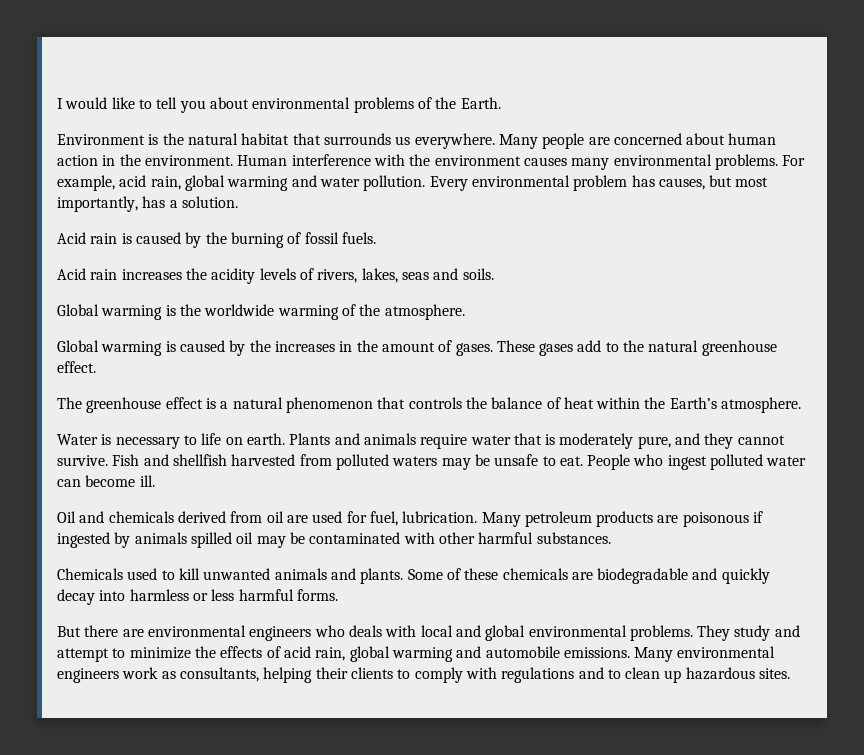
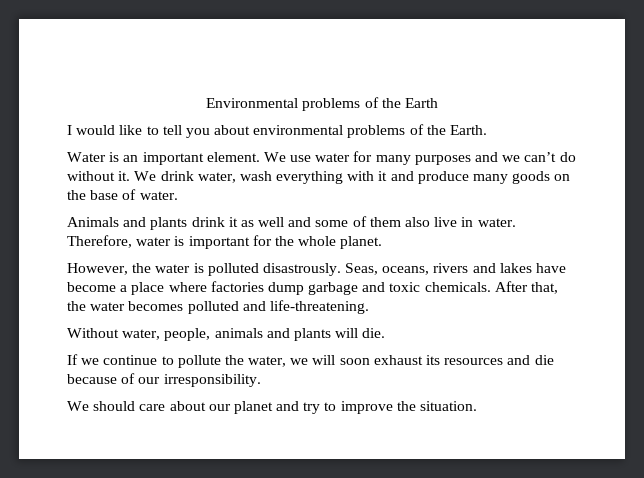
+ Environmental problems of the Earth
- Environment is the natural habitat that surrounds us everywhere. Many people are concerned about human action in the environment. Human interference with the environment causes many environmental problems. For example, acid rain, global warming and water pollution. Every environmental problem has causes, but most importantly, has a solution.
- Acid rain is caused by the burning of fossil fuels.
- Acid rain increases the acidity levels of rivers, lakes, seas and soils.
- Global warming is the worldwide warming of the atmosphere.
- Global warming is caused by the increases in the amount of gases. These gases add to the natural greenhouse effect.
- The greenhouse effect is a natural phenomenon that controls the balance of heat within the Earth’s atmosphere.
- Water is necessary to life on earth. Plants and animals require water that is moderately pure, and they cannot survive. Fish and shellfish harvested from polluted waters may be unsafe to eat. People who ingest polluted water can become ill.
- Oil and chemicals derived from oil are used for fuel, lubrication. Many petroleum products are poisonous if ingested by animals spilled oil may be contaminated with other harmful substances.
- Chemicals used to kill unwanted animals and plants. Some of these chemicals are biodegradable and quickly decay into harmless or less harmful forms.
- But there are environmental engineers who deals with local and global environmental problems. They study and attempt to minimize the effects of acid rain, global warming and automobile emissions. Many environmental engineers work as consultants, helping their clients to comply with regulations and to clean up hazardous sites.
+ Water is an important element. We use water for many purposes and we can’t do without it. We drink water, wash everything with it and produce many goods on the base of water.
+ Animals and plants drink it as well and some of them also live in water. Therefore, water is important for the whole planet.
+ However, the water is polluted disastrously. Seas, oceans, rivers and lakes have become a place where factories dump garbage and toxic chemicals. After that, the water becomes polluted and life-threatening.
+ Without water, people, animals and plants will die.
+ If we continue to pollute the water, we will soon exhaust its resources and die because of our irresponsibility.
+ We should care about our planet and try to improve the situation.

